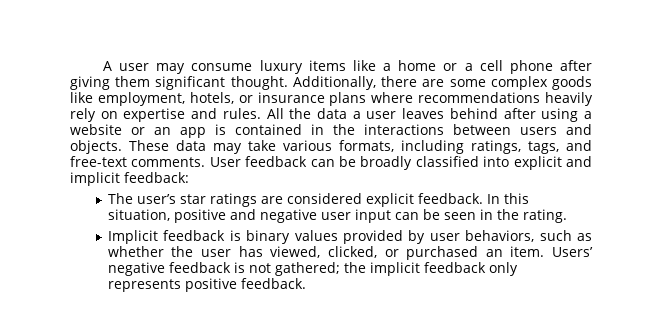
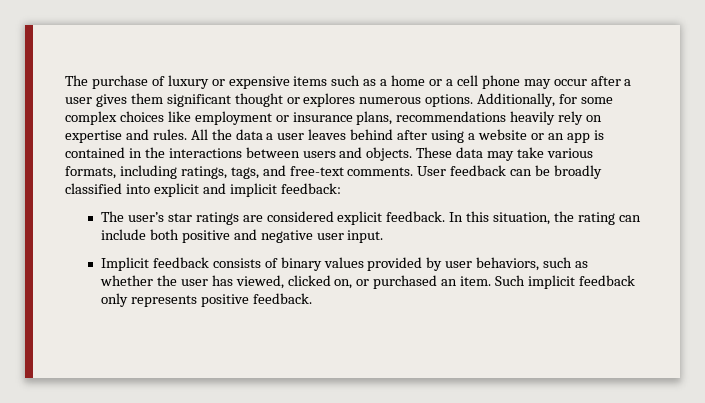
- A user may consume luxury items like a home or a cell phone after giving them significant thought. Additionally, there are some complex goods like employment, hotels, or insurance plans where recommendations heavily rely on expertise and rules.
+ The purchase of luxury or expensive items such as a home or a cell phone may occur after a user gives them significant thought or explores numerous options. Additionally, for some complex choices like employment or insurance plans, recommendations heavily rely on expertise and rules.
- In this situation, positive and negative user input can be seen in the rating.
+ In this situation, the rating can include both positive and negative user input.
- Implicit feedback is binary values provided by user behaviors, such as whether the user has viewed, clicked, or purchased an item.
+ Implicit feedback consists of binary values provided by user behaviors, such as whether the user has viewed, clicked on, or purchased an item.
- Users’ negative feedback is not gathered; the implicit feedback only represents positive feedback.
+ Such implicit feedback only represents positive feedback.

